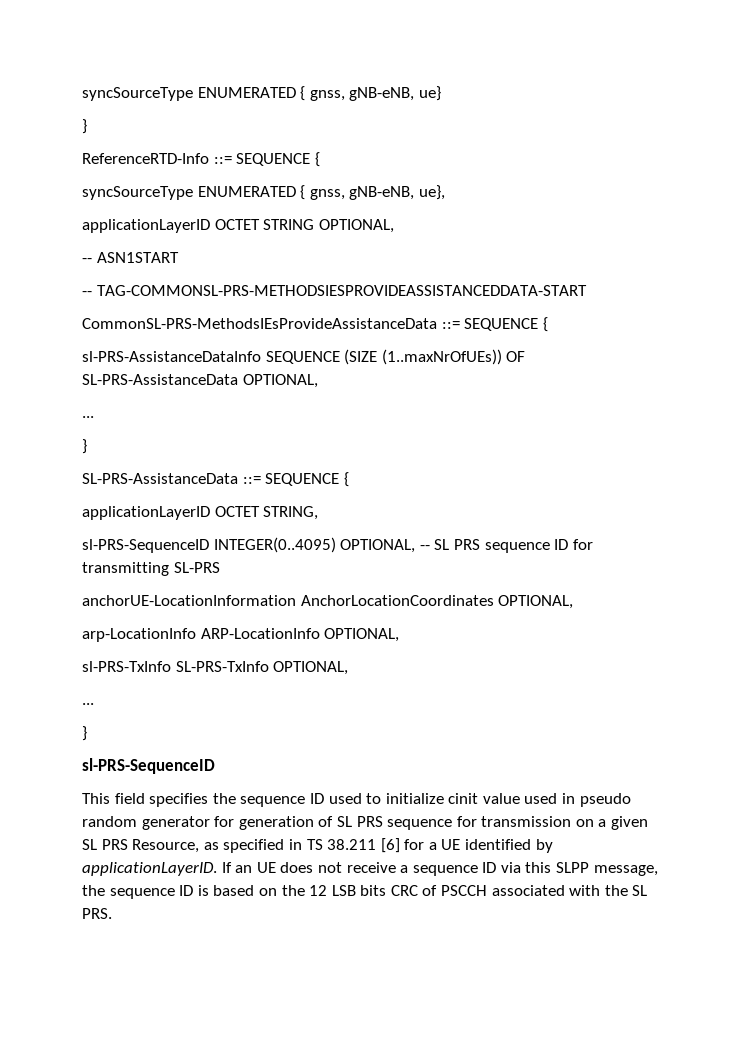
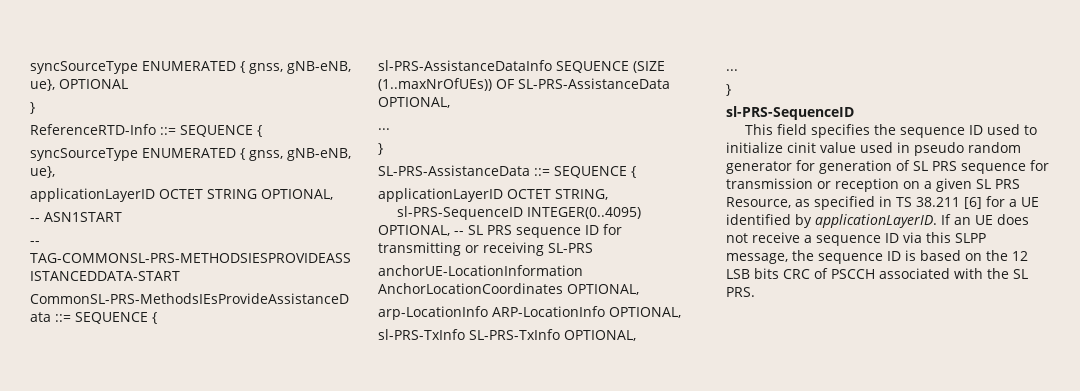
- syncSourceType ENUMERATED { gnss, gNB-eNB, ue}
+ syncSourceType ENUMERATED { gnss, gNB-eNB, ue}, OPTIONAL
- sl-PRS-SequenceID INTEGER(0..4095) OPTIONAL, -- SL PRS sequence ID for transmitting SL-PRS
+ sl-PRS-SequenceID INTEGER(0..4095) OPTIONAL, -- SL PRS sequence ID for transmitting or receiving SL-PRS
- This field specifies the sequence ID used to initialize cinit value used in pseudo random generator for generation of SL PRS sequence for transmission on a given SL PRS Resource, as specified in TS 38.211 [6] for a UE identified by applicationLayerID.
+ This field specifies the sequence ID used to initialize cinit value used in pseudo random generator for generation of SL PRS sequence for transmission or reception on a given SL PRS Resource, as specified in TS 38.211 [6] for a UE identified by applicationLayerID.

